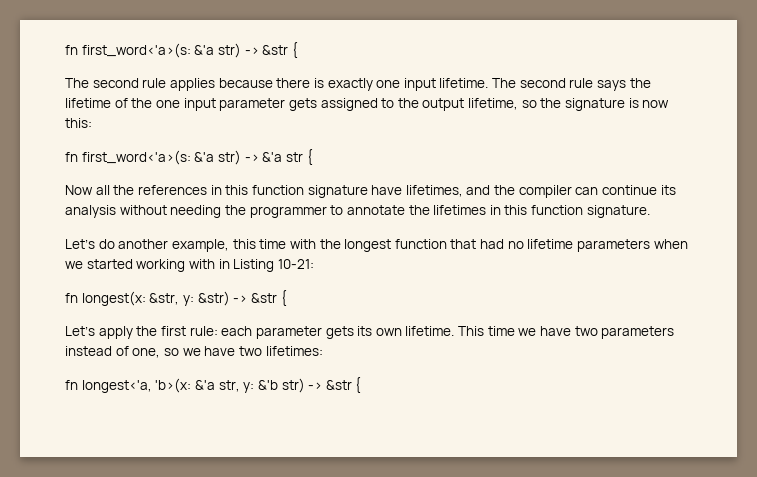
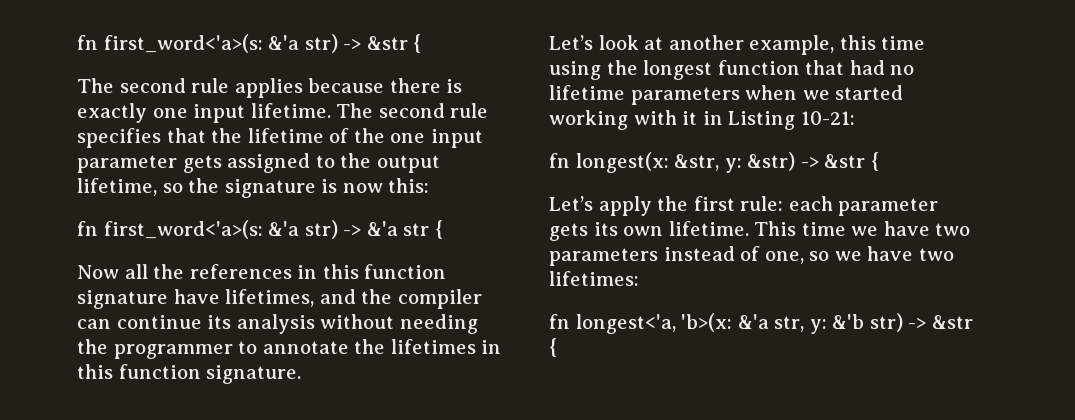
- The second rule says the lifetime of the one input parameter gets assigned to the output lifetime, so the signature is now this:
+ The second rule specifies that the lifetime of the one input parameter gets assigned to the output lifetime, so the signature is now this:
- Let’s do another example, this time with the longest function that had no lifetime parameters when we started working with in Listing 10-21:
+ Let’s look at another example, this time using the longest function that had no lifetime parameters when we started working with it in Listing 10-21:

